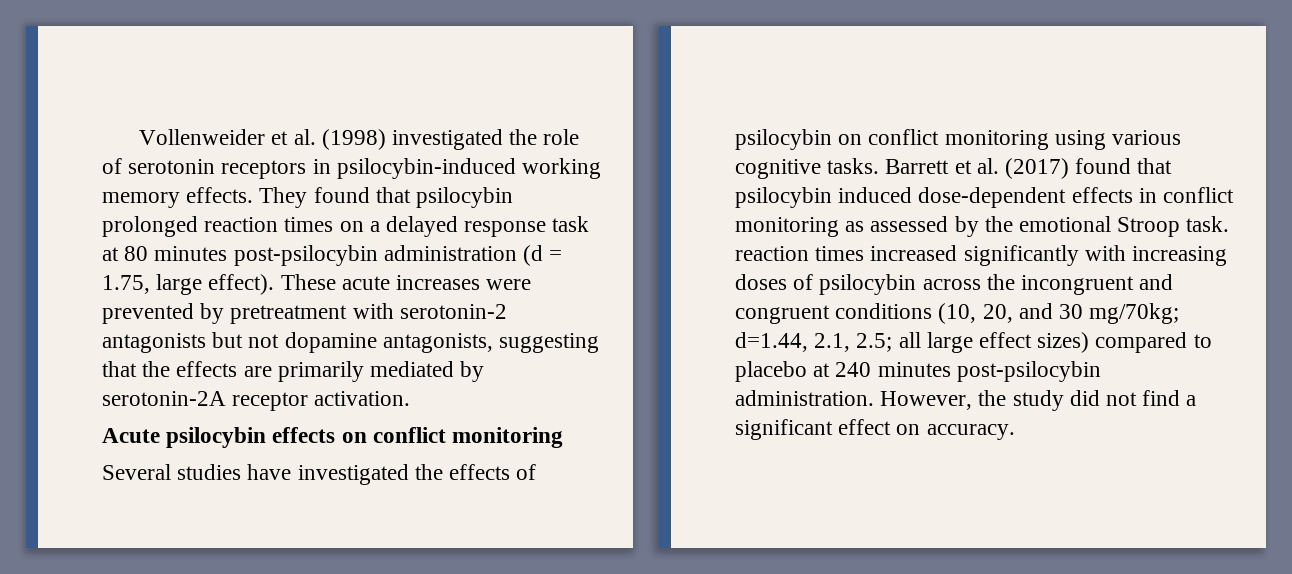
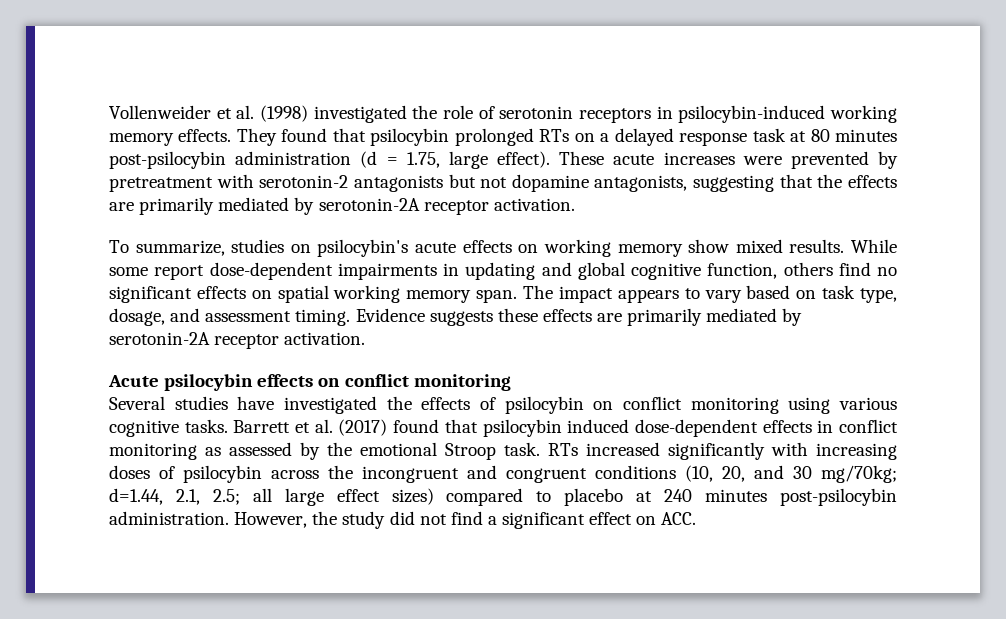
- They found that psilocybin prolonged reaction times on a delayed response task at 80 minutes post-psilocybin administration (d = 1.75, large effect).
+ They found that psilocybin prolonged RTs on a delayed response task at 80 minutes post-psilocybin administration (d = 1.75, large effect).
+ To summarize, studies on psilocybin's acute effects on working memory show mixed results. While some report dose-dependent impairments in updating and global cognitive function, others find no significant effects on spatial working memory span. The impact appears to vary based on task type, dosage, and assessment timing. Evidence suggests these effects are primarily mediated by serotonin-2A receptor activation.
- Barrett et al. (2017) found that psilocybin induced dose-dependent effects in conflict monitoring as assessed by the emotional Stroop task. reaction times increased significantly with increasing doses of psilocybin across the incongruent and congruent conditions (10, 20, and 30 mg/70kg; d=1.44, 2.1, 2.5; all large effect sizes) compared to placebo at 240 minutes post-psilocybin administration.
+ Barrett et al. (2017) found that psilocybin induced dose-dependent effects in conflict monitoring as assessed by the emotional Stroop task. RTs increased significantly with increasing doses of psilocybin across the incongruent and congruent conditions (10, 20, and 30 mg/70kg; d=1.44, 2.1, 2.5; all large effect sizes) compared to placebo at 240 minutes post-psilocybin administration.
- However, the study did not find a significant effect on accuracy.
+ However, the study did not find a significant effect on ACC.

